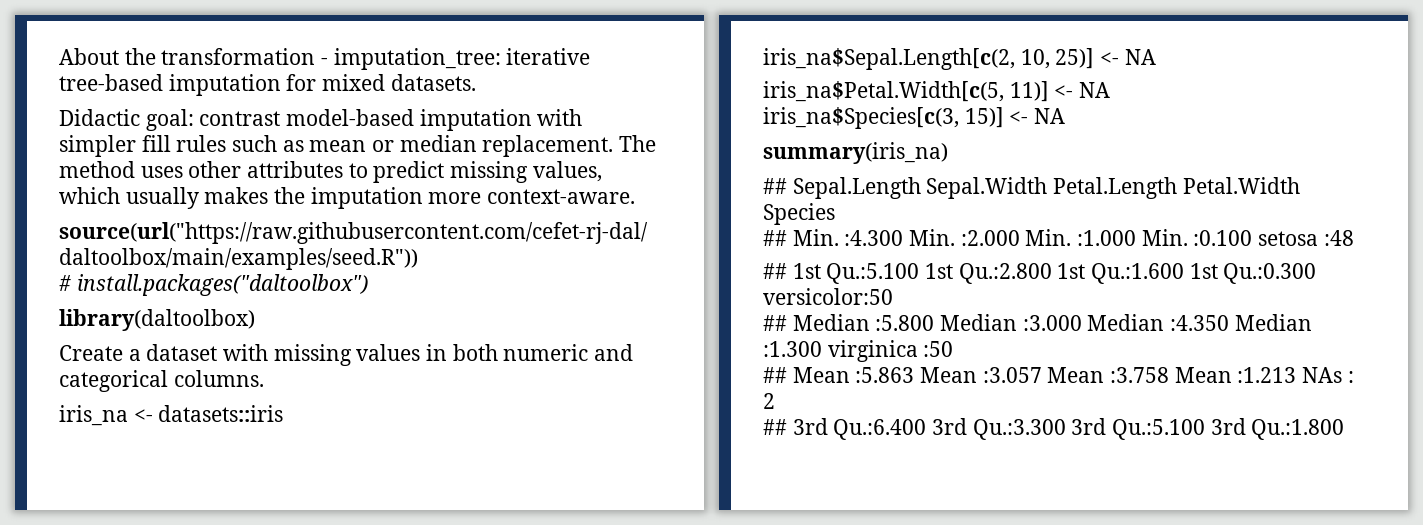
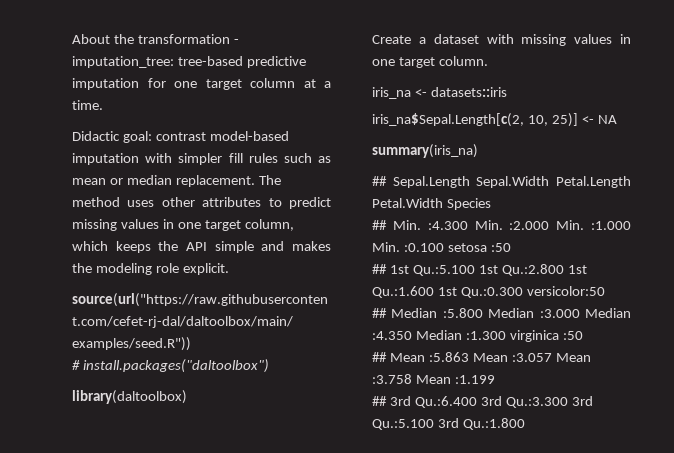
- About the transformation - imputation_tree: iterative tree-based imputation for mixed datasets.
+ About the transformation - imputation_tree: tree-based predictive imputation for one target column at a time.
- The method uses other attributes to predict missing values, which usually makes the imputation more context-aware.
+ The method uses other attributes to predict missing values in one target column, which keeps the API simple and makes the modeling role explicit.
- Create a dataset with missing values in both numeric and categorical columns.
+ Create a dataset with missing values in one target column.
- iris_na$Petal.Width[c(5, 11)] <- NA
- iris_na$Species[c(3, 15)] <- NA
- ## Min. :4.300 Min. :2.000 Min. :1.000 Min. :0.100 setosa :48
+ ## Min. :4.300 Min. :2.000 Min. :1.000 Min. :0.100 setosa :50
- ## Mean :5.863 Mean :3.057 Mean :3.758 Mean :1.213 NAs : 2
+ ## Mean :5.863 Mean :3.057 Mean :3.758 Mean :1.199

